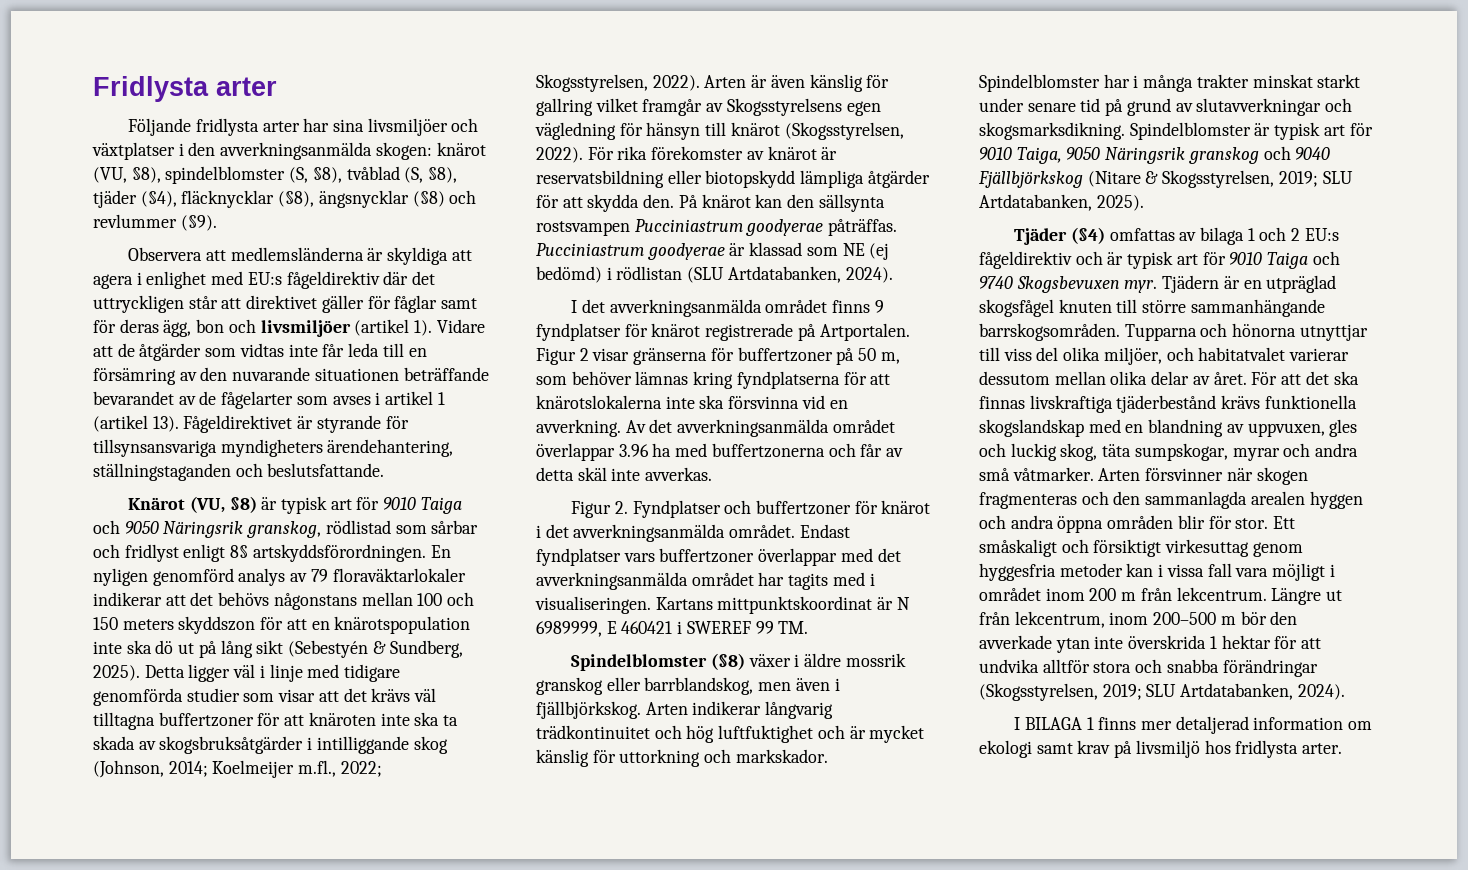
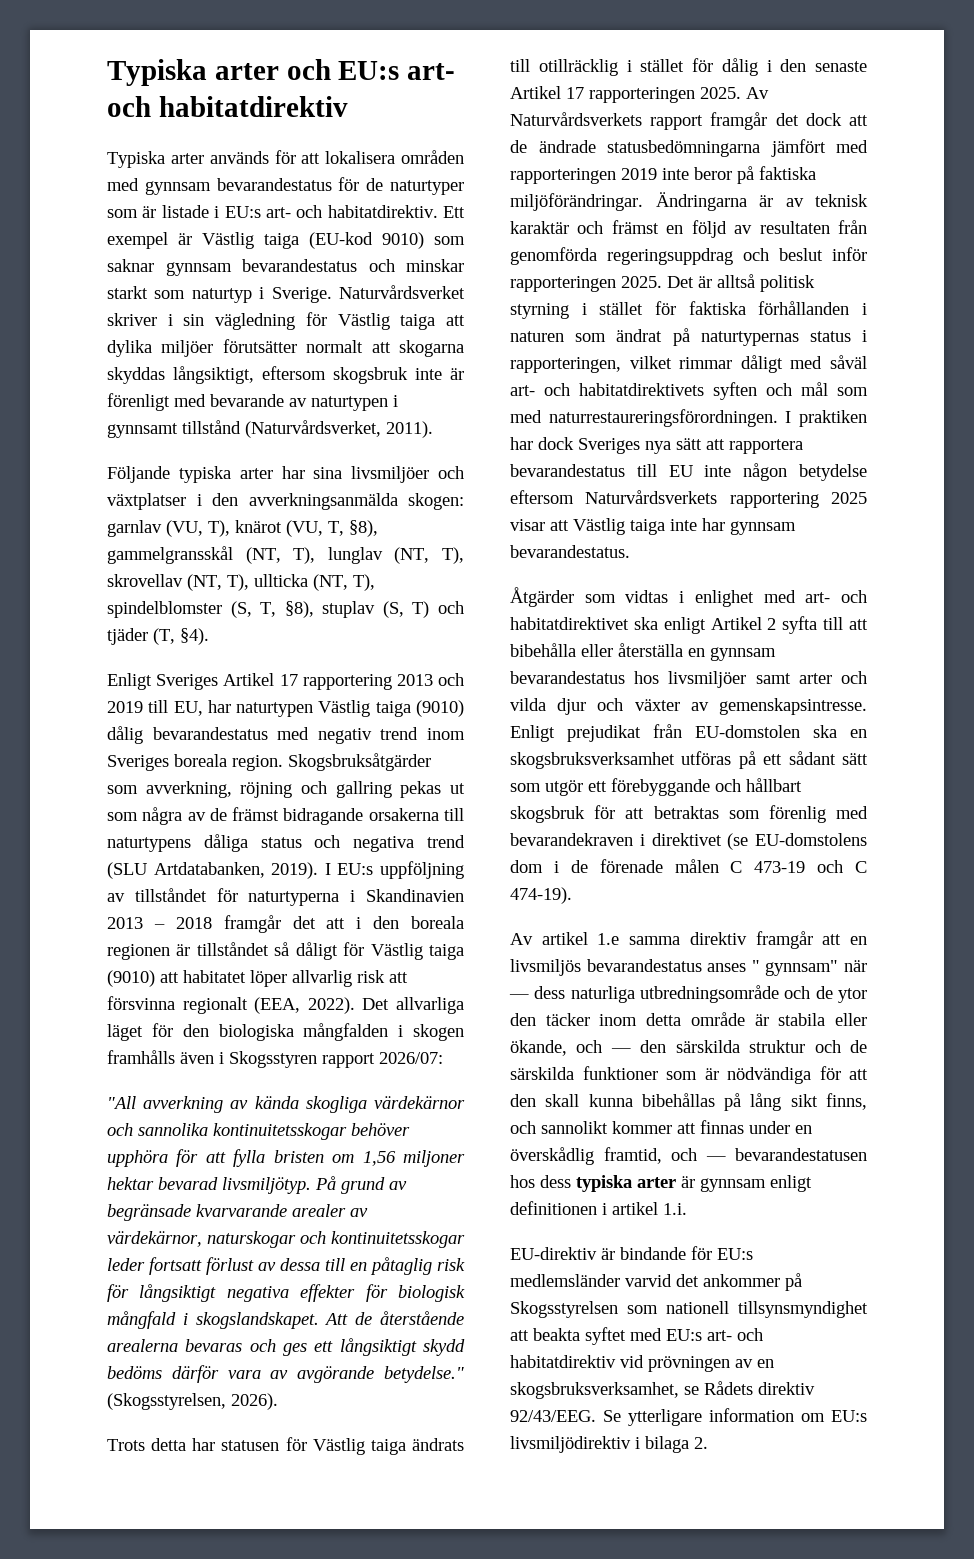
- Fridlysta arter
+ Typiska arter och EU:s art- och habitatdirektiv
+ Typiska arter används för att lokalisera områden med gynnsam bevarandestatus för de naturtyper som är listade i EU:s art- och habitatdirektiv. Ett exempel är Västlig taiga (EU-kod 9010) som saknar gynnsam bevarandestatus och minskar starkt som naturtyp i Sverige. Naturvårdsverket skriver i sin vägledning för Västlig taiga att dylika miljöer förutsätter normalt att skogarna skyddas långsiktigt, eftersom skogsbruk inte är förenligt med bevarande av naturtypen i gynnsamt tillstånd (Naturvårdsverket, 2011).
- Följande fridlysta arter har sina livsmiljöer och växtplatser i den avverkningsanmälda skogen: knärot (VU, §8), spindelblomster (S, §8), tvåblad (S, §8), tjäder (§4), fläcknycklar (§8), ängsnycklar (§8) och revlummer (§9).
- Observera att medlemsländerna är skyldiga att agera i enlighet med EU:s fågeldirektiv där det uttryckligen står att direktivet gäller för fåglar samt för deras ägg, bon och livsmiljöer (artikel 1). Vidare att de åtgärder som vidtas inte får leda till en försämring av den nuvarande situationen beträffande bevarandet av de fågelarter som avses i artikel 1 (artikel 13). Fågeldirektivet är styrande för tillsynsansvariga myndigheters ärendehantering, ställningstaganden och beslutsfattande.
- Knärot (VU, §8) är typisk art för 9010 Taiga och 9050 Näringsrik granskog, rödlistad som sårbar och fridlyst enligt 8§ artskyddsförordningen. En nyligen genomförd analys av 79 floraväktarlokaler indikerar att det behövs någonstans mellan 100 och 150 meters skyddszon för att en knärotspopulation inte ska dö ut på lång sikt (Sebestyén & Sundberg, 2025). Detta ligger väl i linje med tidigare genomförda studier som visar att det krävs väl tilltagna buffertzoner för att knäroten inte ska ta skada av skogsbruksåtgärder i intilliggande skog (Johnson, 2014; Koelmeijer m.fl., 2022; Skogsstyrelsen, 2022). Arten är även känslig för gallring vilket framgår av Skogsstyrelsens egen vägledning för hänsyn till knärot (Skogsstyrelsen, 2022). För rika förekomster av knärot är reservatsbildning eller biotopskydd lämpliga åtgärder för att skydda den. På knärot kan den sällsynta rostsvampen Pucciniastrum goodyerae påträffas. Pucciniastrum goodyerae är klassad som NE (ej bedömd) i rödlistan (SLU Artdatabanken, 2024).
- I det avverkningsanmälda området finns 9 fyndplatser för knärot registrerade på Artportalen. Figur 2 visar gränserna för buffertzoner på 50 m, som behöver lämnas kring fyndplatserna för att knärotslokalerna inte ska försvinna vid en avverkning. Av det avverkningsanmälda området överlappar 3.96 ha med buffertzonerna och får av detta skäl inte avverkas.
- Figur 2. Fyndplatser och buffertzoner för knärot i det avverkningsanmälda området. Endast fyndplatser vars buffertzoner överlappar med det avverkningsanmälda området har tagits med i visualiseringen. Kartans mittpunktskoordinat är N 6989999, E 460421 i SWEREF 99 TM.
- Spindelblomster (§8) växer i äldre mossrik granskog eller barrblandskog, men även i fjällbjörkskog. Arten indikerar långvarig trädkontinuitet och hög luftfuktighet och är mycket känslig för uttorkning och markskador. Spindelblomster har i många trakter minskat starkt under senare tid på grund av slutavverkningar och skogsmarksdikning. Spindelblomster är typisk art för 9010 Taiga, 9050 Näringsrik granskog och 9040 Fjällbjörkskog (Nitare & Skogsstyrelsen, 2019; SLU Artdatabanken, 2025).
- Tjäder (§4) omfattas av bilaga 1 och 2 EU:s fågeldirektiv och är typisk art för 9010 Taiga och 9740 Skogsbevuxen myr. Tjädern är en utpräglad skogsfågel knuten till större sammanhängande barrskogsområden. Tupparna och hönorna utnyttjar till viss del olika miljöer, och habitatvalet varierar dessutom mellan olika delar av året. För att det ska finnas livskraftiga tjäderbestånd krävs funktionella skogslandskap med en blandning av uppvuxen, gles och luckig skog, täta sumpskogar, myrar och andra små våtmarker. Arten försvinner när skogen fragmenteras och den sammanlagda arealen hyggen och andra öppna områden blir för stor. Ett småskaligt och försiktigt virkesuttag genom hyggesfria metoder kan i vissa fall vara möjligt i området inom 200 m från lekcentrum. Längre ut från lekcentrum, inom 200–500 m bör den avverkade ytan inte överskrida 1 hektar för att undvika alltför stora och snabba förändringar (Skogsstyrelsen, 2019; SLU Artdatabanken, 2024).
- I BILAGA 1 finns mer detaljerad information om ekologi samt krav på livsmiljö hos fridlysta arter.
+ Följande typiska arter har sina livsmiljöer och växtplatser i den avverkningsanmälda skogen: garnlav (VU, T), knärot (VU, T, §8), gammelgransskål (NT, T), lunglav (NT, T), skrovellav (NT, T), ullticka (NT, T), spindelblomster (S, T, §8), stuplav (S, T) och tjäder (T, §4).
+ Enligt Sveriges Artikel 17 rapportering 2013 och 2019 till EU, har naturtypen Västlig taiga (9010) dålig bevarandestatus med negativ trend inom Sveriges boreala region. Skogsbruksåtgärder som avverkning, röjning och gallring pekas ut som några av de främst bidragande orsakerna till naturtypens dåliga status och negativa trend (SLU Artdatabanken, 2019). I EU:s uppföljning av tillståndet för naturtyperna i Skandinavien 2013 – 2018 framgår det att i den boreala regionen är tillståndet så dåligt för Västlig taiga (9010) att habitatet löper allvarlig risk att försvinna regionalt (EEA, 2022). Det allvarliga läget för den biologiska mångfalden i skogen framhålls även i Skogsstyren rapport 2026/07:
+ "All avverkning av kända skogliga värdekärnor och sannolika kontinuitetsskogar behöver upphöra för att fylla bristen om 1,56 miljoner hektar bevarad livsmiljötyp. På grund av begränsade kvarvarande arealer av värdekärnor, naturskogar och kontinuitetsskogar leder fortsatt förlust av dessa till en påtaglig risk för långsiktigt negativa effekter för biologisk mångfald i skogslandskapet. Att de återstående arealerna bevaras och ges ett långsiktigt skydd bedöms därför vara av avgörande betydelse." (Skogsstyrelsen, 2026).
+ Trots detta har statusen för Västlig taiga ändrats till otillräcklig i stället för dålig i den senaste Artikel 17 rapporteringen 2025. Av Naturvårdsverkets rapport framgår det dock att de ändrade statusbedömningarna jämfört med rapporteringen 2019 inte beror på faktiska miljöförändringar. Ändringarna är av teknisk karaktär och främst en följd av resultaten från genomförda regeringsuppdrag och beslut inför rapporteringen 2025. Det är alltså politisk styrning i stället för faktiska förhållanden i naturen som ändrat på naturtypernas status i rapporteringen, vilket rimmar dåligt med såväl art- och habitatdirektivets syften och mål som med naturrestaureringsförordningen. I praktiken har dock Sveriges nya sätt att rapportera bevarandestatus till EU inte någon betydelse eftersom Naturvårdsverkets rapportering 2025 visar att Västlig taiga inte har gynnsam bevarandestatus.
+ Åtgärder som vidtas i enlighet med art- och habitatdirektivet ska enligt Artikel 2 syfta till att bibehålla eller återställa en gynnsam bevarandestatus hos livsmiljöer samt arter och vilda djur och växter av gemenskapsintresse. Enligt prejudikat från EU-domstolen ska en skogsbruksverksamhet utföras på ett sådant sätt som utgör ett förebyggande och hållbart skogsbruk för att betraktas som förenlig med bevarandekraven i direktivet (se EU-domstolens dom i de förenade målen C 473-19 och C 474-19).
+ Av artikel 1.e samma direktiv framgår att en livsmiljös bevarandestatus anses " gynnsam" när — dess naturliga utbredningsområde och de ytor den täcker inom detta område är stabila eller ökande, och — den särskilda struktur och de särskilda funktioner som är nödvändiga för att den skall kunna bibehållas på lång sikt finns, och sannolikt kommer att finnas under en överskådlig framtid, och — bevarandestatusen hos dess typiska arter är gynnsam enligt definitionen i artikel 1.i.
+ EU-direktiv är bindande för EU:s medlemsländer varvid det ankommer på Skogsstyrelsen som nationell tillsynsmyndighet att beakta syftet med EU:s art- och habitatdirektiv vid prövningen av en skogsbruksverksamhet, se Rådets direktiv 92/43/EEG. Se ytterligare information om EU:s livsmiljödirektiv i bilaga 2.

